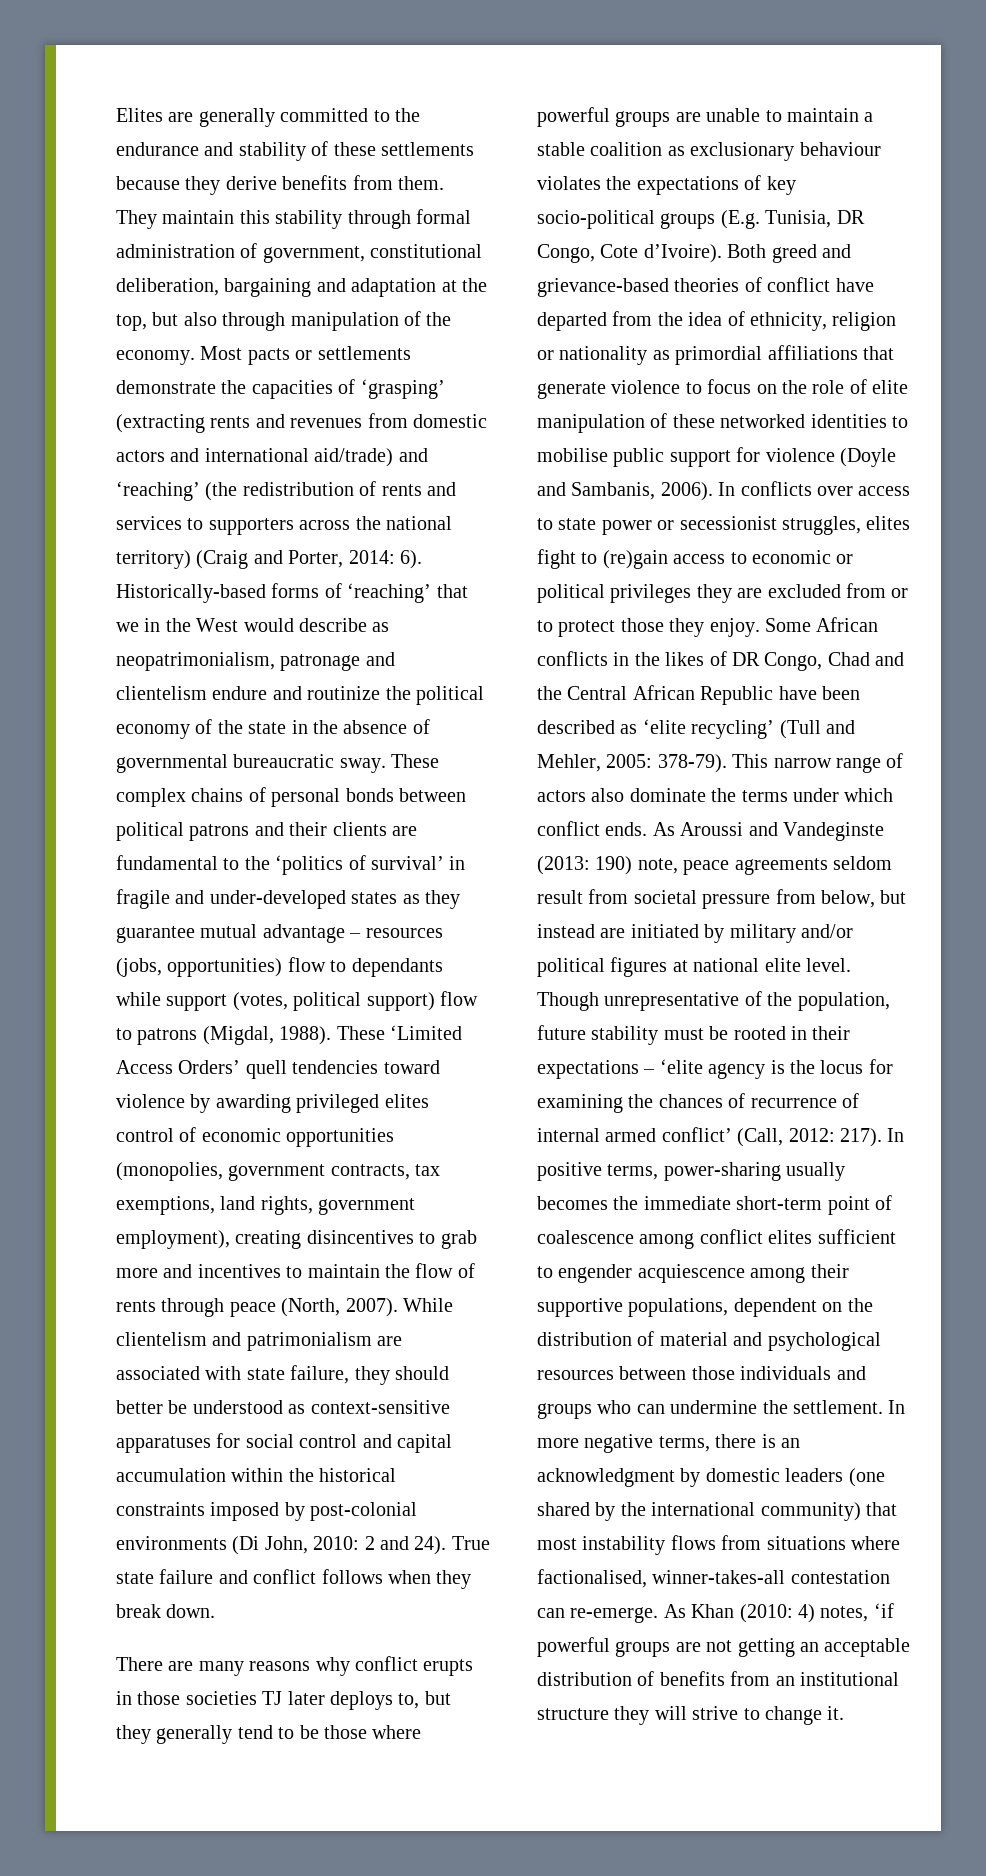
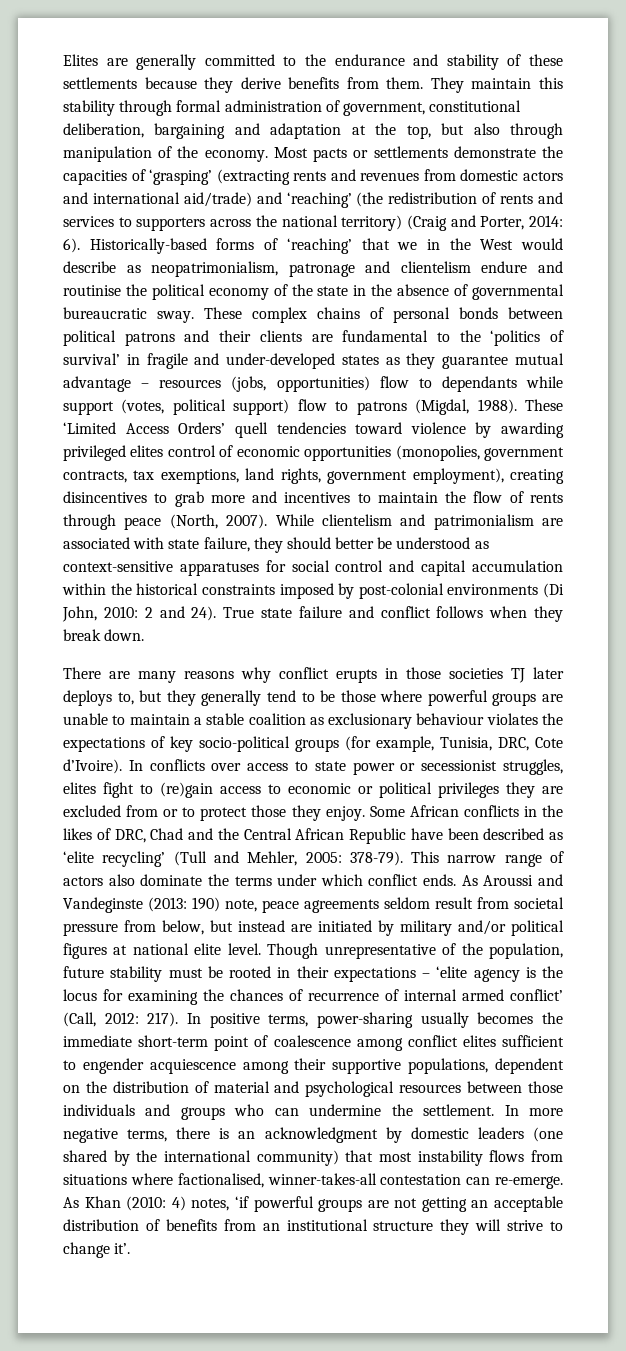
- Historically-based forms of ‘reaching’ that we in the West would describe as neopatrimonialism, patronage and clientelism endure and routinize the political economy of the state in the absence of governmental bureaucratic sway.
+ Historically-based forms of ‘reaching’ that we in the West would describe as neopatrimonialism, patronage and clientelism endure and routinise the political economy of the state in the absence of governmental bureaucratic sway.
- There are many reasons why conflict erupts in those societies TJ later deploys to, but they generally tend to be those where powerful groups are unable to maintain a stable coalition as exclusionary behaviour violates the expectations of key socio-political groups (E.g. Tunisia, DR Congo, Cote d’Ivoire). Both greed and grievance-based theories of conflict have departed from the idea of ethnicity, religion or nationality as primordial affiliations that generate violence to focus on the role of elite manipulation of these networked identities to mobilise public support for violence (Doyle and Sambanis, 2006).
+ There are many reasons why conflict erupts in those societies TJ later deploys to, but they generally tend to be those where powerful groups are unable to maintain a stable coalition as exclusionary behaviour violates the expectations of key socio-political groups (for example, Tunisia, DRC, Cote d’Ivoire).
- Some African conflicts in the likes of DR Congo, Chad and the Central African Republic have been described as ‘elite recycling’ (Tull and Mehler, 2005: 378-79).
+ Some African conflicts in the likes of DRC, Chad and the Central African Republic have been described as ‘elite recycling’ (Tull and Mehler, 2005: 378-79).
- As Khan (2010: 4) notes, ‘if powerful groups are not getting an acceptable distribution of benefits from an institutional structure they will strive to change it.
+ As Khan (2010: 4) notes, ‘if powerful groups are not getting an acceptable distribution of benefits from an institutional structure they will strive to change it’.

